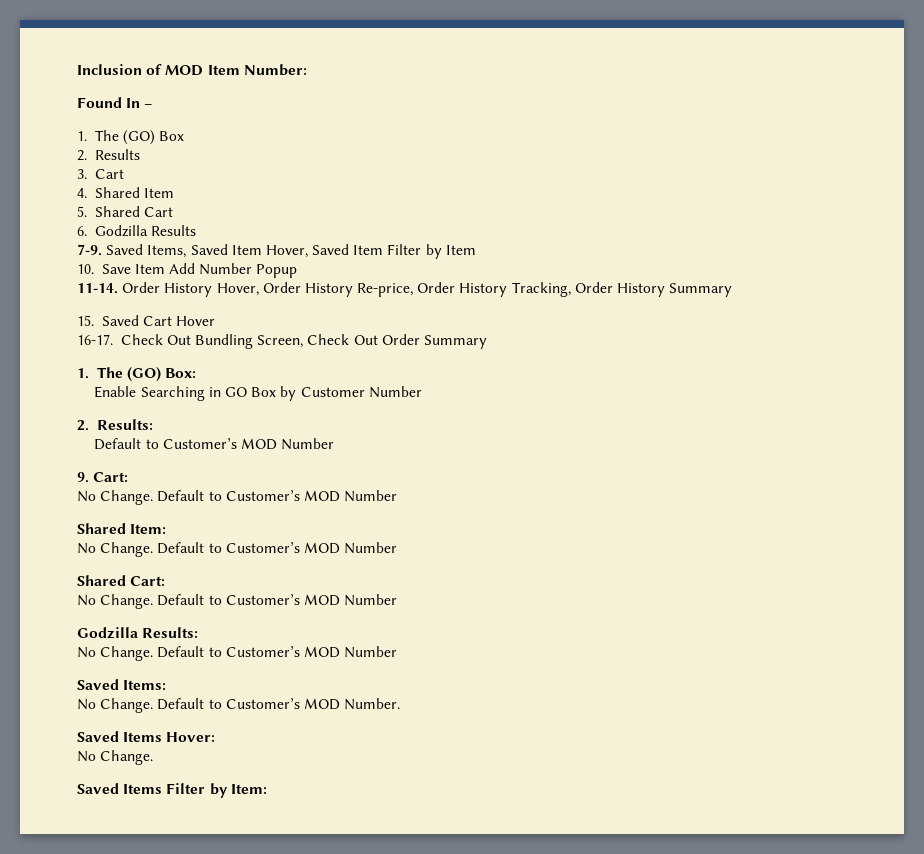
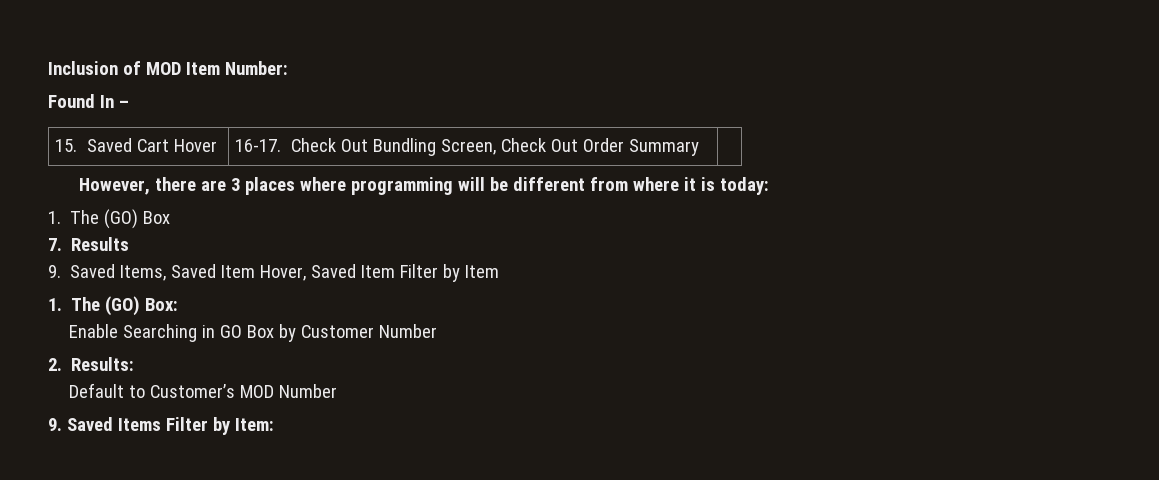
+ 15. Saved Cart Hover | 16-17. Check Out Bundling Screen, Check Out Order Summary |
+ However, there are 3 places where programming will be different from where it is today:
- 2. Results
- 3. Cart
- 4. Shared Item
- 5. Shared Cart
- 6. Godzilla Results
- 7-9. Saved Items, Saved Item Hover, Saved Item Filter by Item
+ 7. Results
+ 9. Saved Items, Saved Item Hover, Saved Item Filter by Item
- 10. Save Item Add Number Popup
- 11-14. Order History Hover, Order History Re-price, Order History Tracking, Order History Summary
- 15. Saved Cart Hover
- 16-17. Check Out Bundling Screen, Check Out Order Summary
- 9. Cart:
- No Change. Default to Customer’s MOD Number
- Shared Item:
- No Change. Default to Customer’s MOD Number
- Shared Cart:
- No Change. Default to Customer’s MOD Number
- Godzilla Results:
- No Change. Default to Customer’s MOD Number
- Saved Items:
- No Change. Default to Customer’s MOD Number.
- Saved Items Hover:
- No Change.
- Saved Items Filter by Item:
+ 9. Saved Items Filter by Item:

